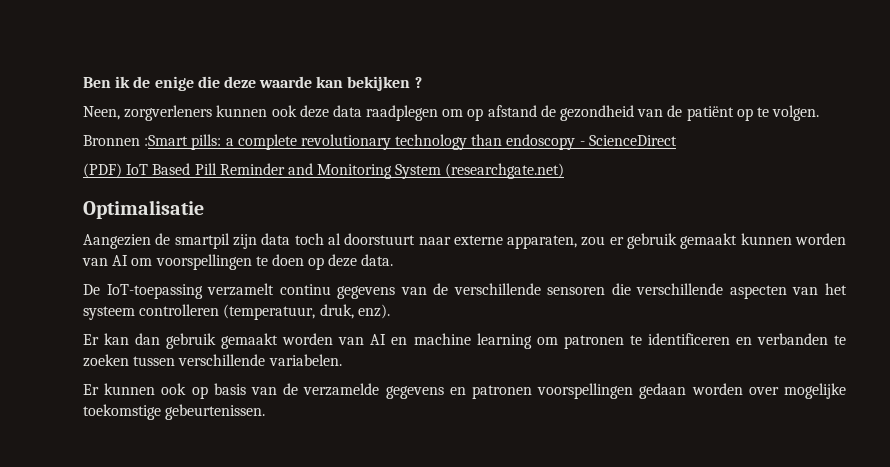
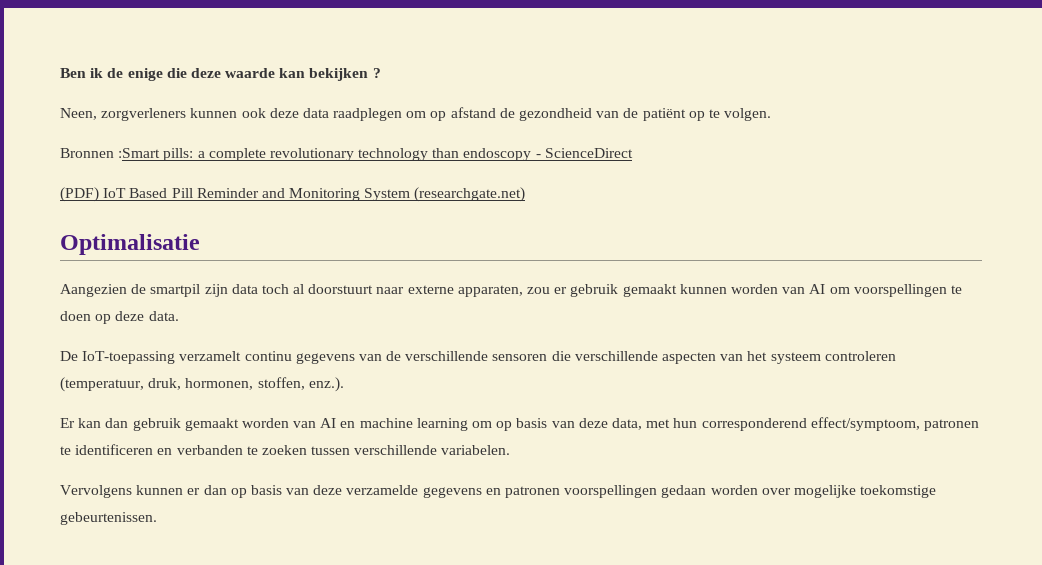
- De IoT-toepassing verzamelt continu gegevens van de verschillende sensoren die verschillende aspecten van het systeem controlleren (temperatuur, druk, enz).
+ De IoT-toepassing verzamelt continu gegevens van de verschillende sensoren die verschillende aspecten van het systeem controleren (temperatuur, druk, hormonen, stoffen, enz.).
- Er kan dan gebruik gemaakt worden van AI en machine learning om patronen te identificeren en verbanden te zoeken tussen verschillende variabelen.
+ Er kan dan gebruik gemaakt worden van AI en machine learning om op basis van deze data, met hun corresponderend effect/symptoom, patronen te identificeren en verbanden te zoeken tussen verschillende variabelen.
- Er kunnen ook op basis van de verzamelde gegevens en patronen voorspellingen gedaan worden over mogelijke toekomstige gebeurtenissen.
+ Vervolgens kunnen er dan op basis van deze verzamelde gegevens en patronen voorspellingen gedaan worden over mogelijke toekomstige gebeurtenissen.

